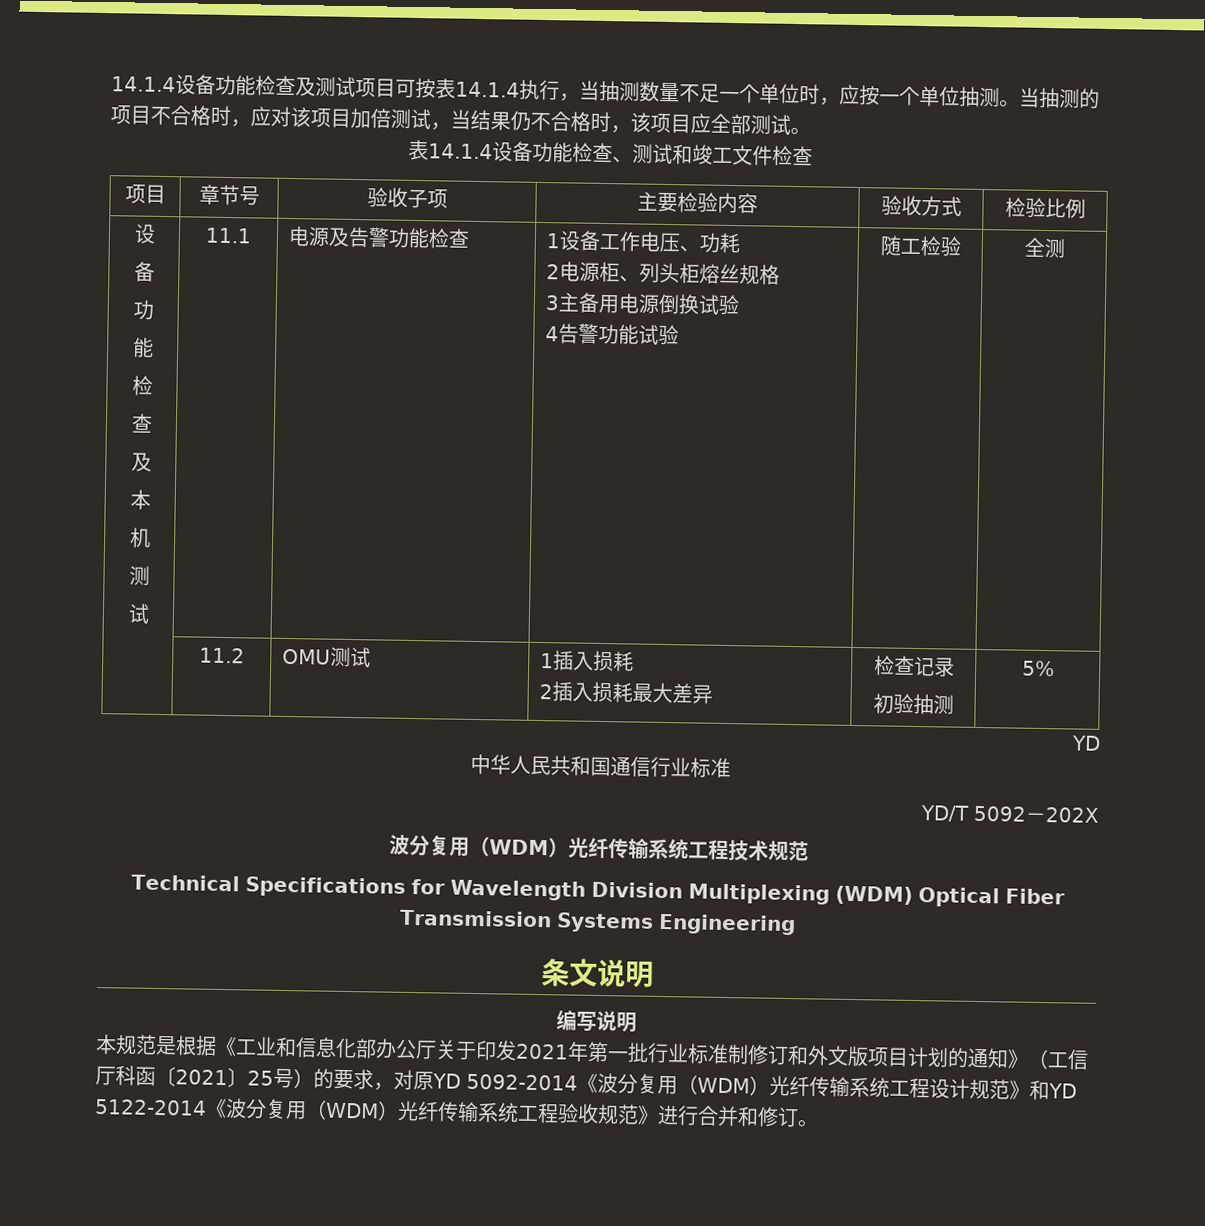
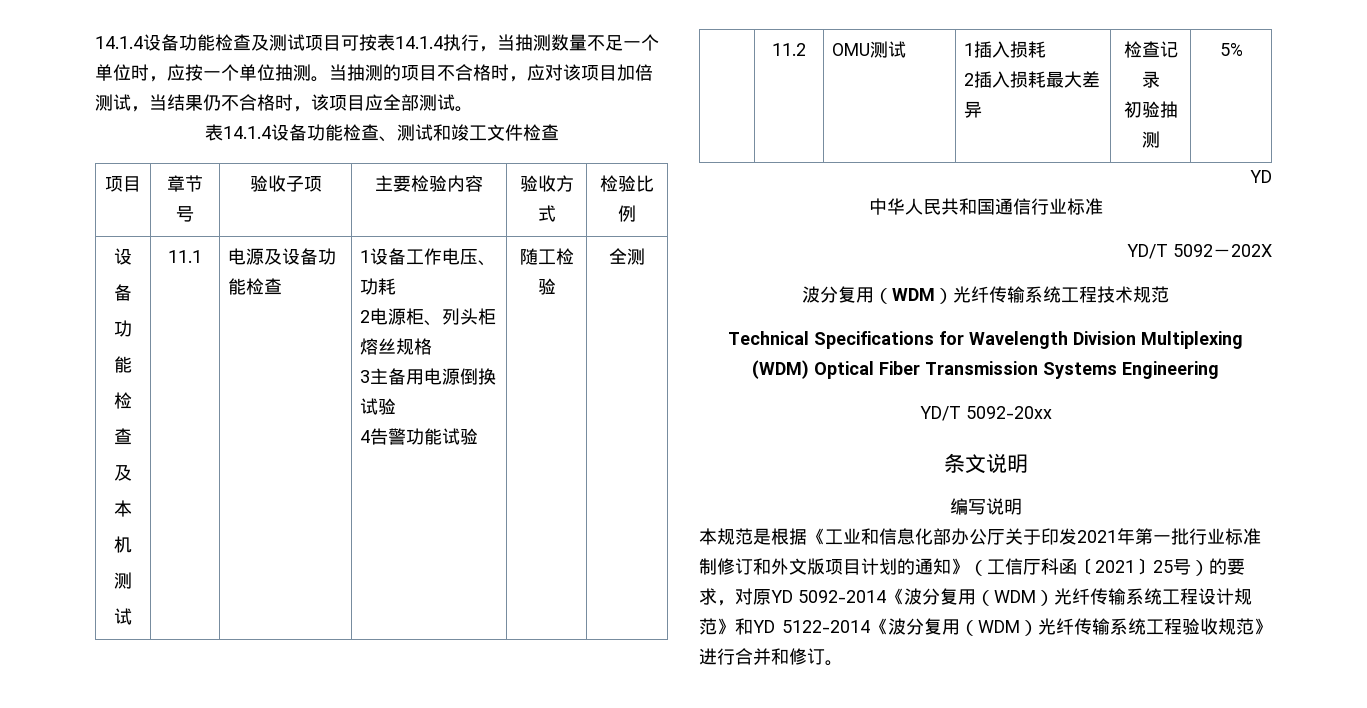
  项目 | 章节号 | 验收子项 | 主要检验内容 | 验收方式 | 检验比例
  设
  备
  功
  能
  检
  查
  及
  本
  机
  测
- 试 | 11.1 | 电源及告警功能检查 | 1设备工作电压、功耗
+ 试 | 11.1 | 电源及设备功能检查 | 1设备工作电压、功耗
+ YD/T 5092-20xx

